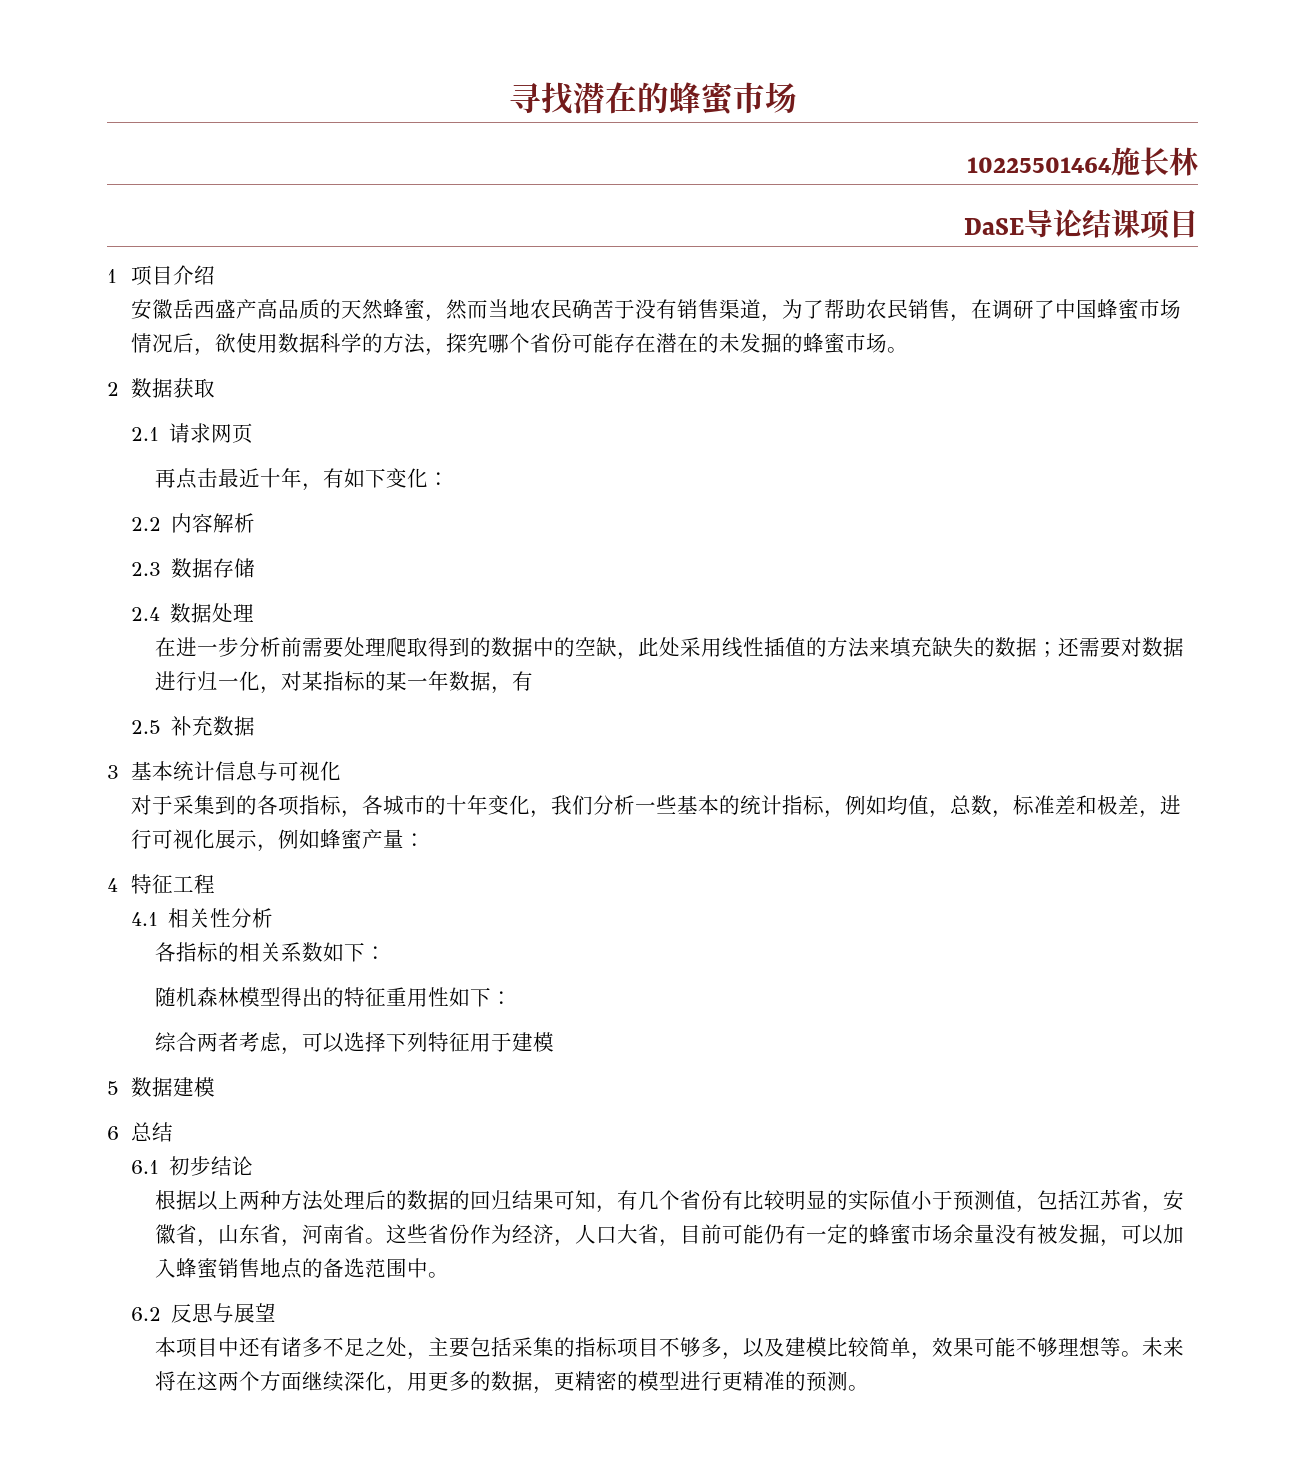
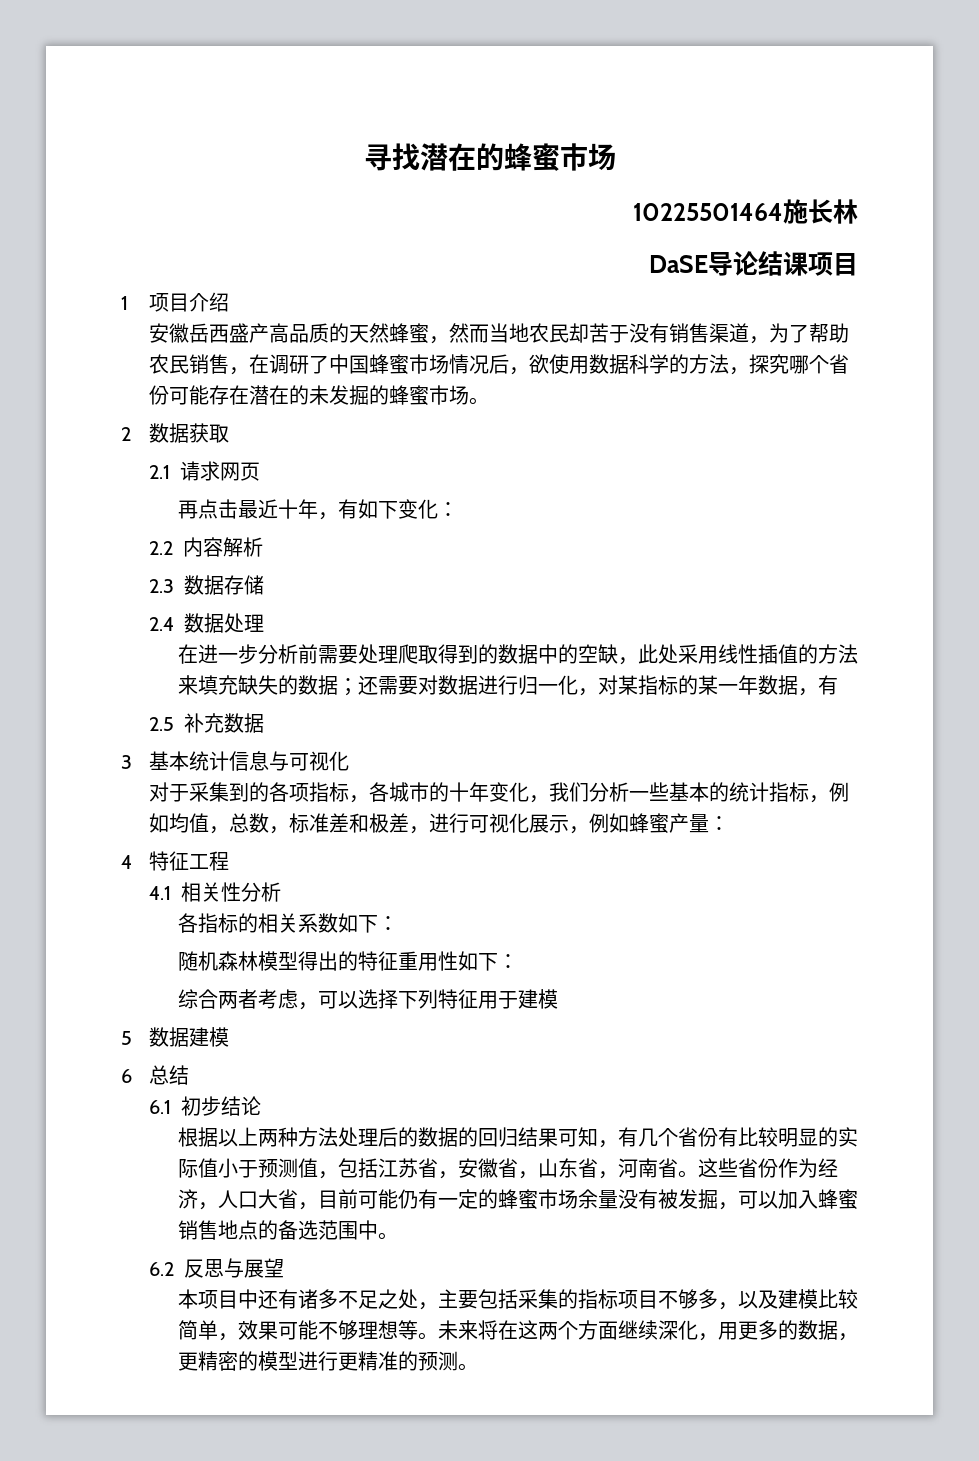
- 安徽岳西盛产高品质的天然蜂蜜，然而当地农民确苦于没有销售渠道，为了帮助农民销售，在调研了中国蜂蜜市场情况后，欲使用数据科学的方法，探究哪个省份可能存在潜在的未发掘的蜂蜜市场。
+ 安徽岳西盛产高品质的天然蜂蜜，然而当地农民却苦于没有销售渠道，为了帮助农民销售，在调研了中国蜂蜜市场情况后，欲使用数据科学的方法，探究哪个省份可能存在潜在的未发掘的蜂蜜市场。

